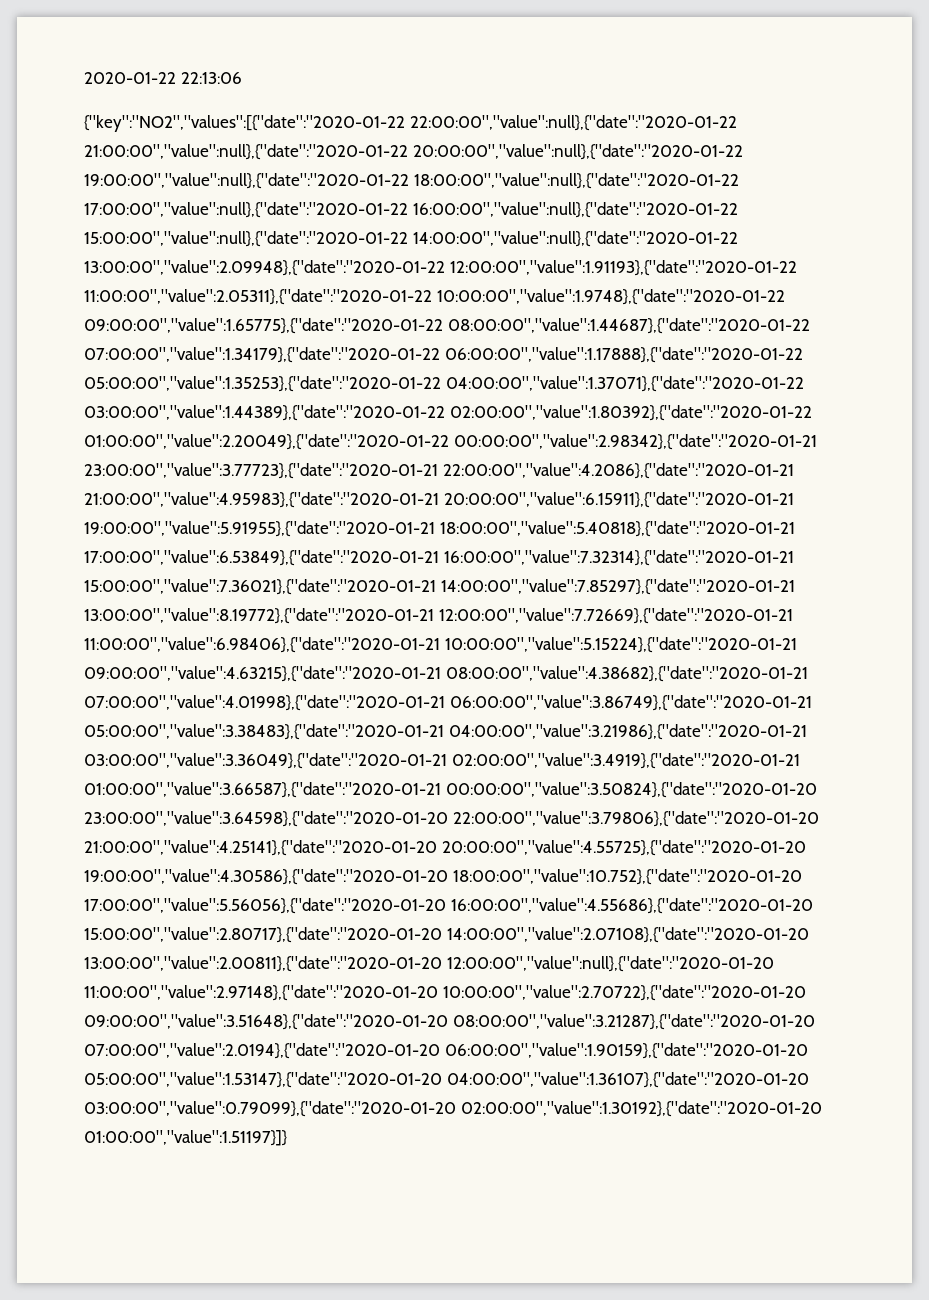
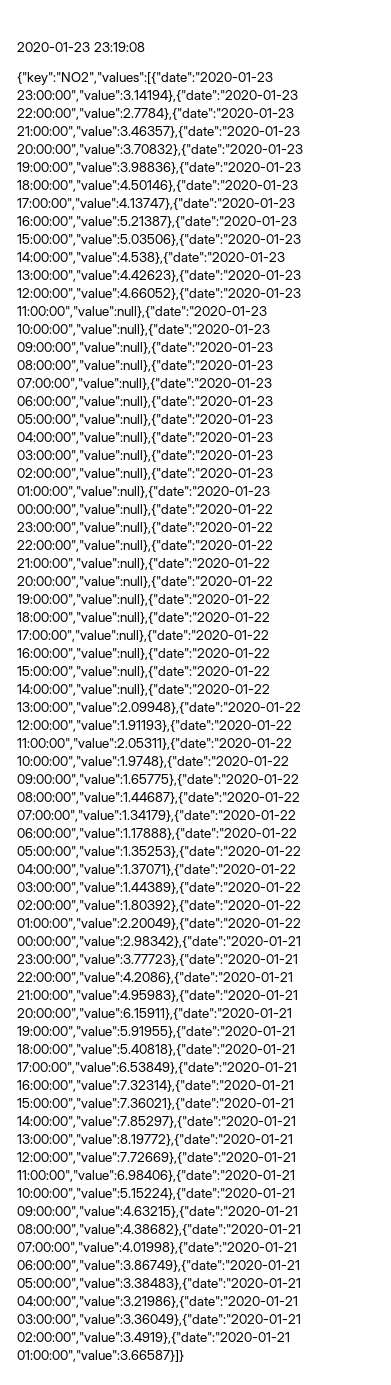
- 2020-01-22 22:13:06
- {"key":"NO2","values":[{"date":"2020-01-22 22:00:00","value":null},{"date":"2020-01-22 21:00:00","value":null},{"date":"2020-01-22 20:00:00","value":null},{"date":"2020-01-22 19:00:00","value":null},{"date":"2020-01-22 18:00:00","value":null},{"date":"2020-01-22 17:00:00","value":null},{"date":"2020-01-22 16:00:00","value":null},{"date":"2020-01-22 15:00:00","value":null},{"date":"2020-01-22 14:00:00","value":null},{"date":"2020-01-22 13:00:00","value":2.09948},{"date":"2020-01-22 12:00:00","value":1.91193},{"date":"2020-01-22 11:00:00","value":2.05311},{"date":"2020-01-22 10:00:00","value":1.9748},{"date":"2020-01-22 09:00:00","value":1.65775},{"date":"2020-01-22 08:00:00","value":1.44687},{"date":"2020-01-22 07:00:00","value":1.34179},{"date":"2020-01-22 06:00:00","value":1.17888},{"date":"2020-01-22 05:00:00","value":1.35253},{"date":"2020-01-22 04:00:00","value":1.37071},{"date":"2020-01-22 03:00:00","value":1.44389},{"date":"2020-01-22 02:00:00","value":1.80392},{"date":"2020-01-22 01:00:00","value":2.20049},{"date":"2020-01-22 00:00:00","value":2.98342},{"date":"2020-01-21 23:00:00","value":3.77723},{"date":"2020-01-21 22:00:00","value":4.2086},{"date":"2020-01-21 21:00:00","value":4.95983},{"date":"2020-01-21 20:00:00","value":6.15911},{"date":"2020-01-21 19:00:00","value":5.91955},{"date":"2020-01-21 18:00:00","value":5.40818},{"date":"2020-01-21 17:00:00","value":6.53849},{"date":"2020-01-21 16:00:00","value":7.32314},{"date":"2020-01-21 15:00:00","value":7.36021},{"date":"2020-01-21 14:00:00","value":7.85297},{"date":"2020-01-21 13:00:00","value":8.19772},{"date":"2020-01-21 12:00:00","value":7.72669},{"date":"2020-01-21 11:00:00","value":6.98406},{"date":"2020-01-21 10:00:00","value":5.15224},{"date":"2020-01-21 09:00:00","value":4.63215},{"date":"2020-01-21 08:00:00","value":4.38682},{"date":"2020-01-21 07:00:00","value":4.01998},{"date":"2020-01-21 06:00:00","value":3.86749},{"date":"2020-01-21 05:00:00","value":3.38483},{"date":"2020-01-21 04:00:00","value":3.21986},{"date":"2020-01-21 03:00:00","value":3.36049},{"date":"2020-01-21 02:00:00","value":3.4919},{"date":"2020-01-21 01:00:00","value":3.66587},{"date":"2020-01-21 00:00:00","value":3.50824},{"date":"2020-01-20 23:00:00","value":3.64598},{"date":"2020-01-20 22:00:00","value":3.79806},{"date":"2020-01-20 21:00:00","value":4.25141},{"date":"2020-01-20 20:00:00","value":4.55725},{"date":"2020-01-20 19:00:00","value":4.30586},{"date":"2020-01-20 18:00:00","value":10.752},{"date":"2020-01-20 17:00:00","value":5.56056},{"date":"2020-01-20 16:00:00","value":4.55686},{"date":"2020-01-20 15:00:00","value":2.80717},{"date":"2020-01-20 14:00:00","value":2.07108},{"date":"2020-01-20 13:00:00","value":2.00811},{"date":"2020-01-20 12:00:00","value":null},{"date":"2020-01-20 11:00:00","value":2.97148},{"date":"2020-01-20 10:00:00","value":2.70722},{"date":"2020-01-20 09:00:00","value":3.51648},{"date":"2020-01-20 08:00:00","value":3.21287},{"date":"2020-01-20 07:00:00","value":2.0194},{"date":"2020-01-20 06:00:00","value":1.90159},{"date":"2020-01-20 05:00:00","value":1.53147},{"date":"2020-01-20 04:00:00","value":1.36107},{"date":"2020-01-20 03:00:00","value":0.79099},{"date":"2020-01-20 02:00:00","value":1.30192},{"date":"2020-01-20 01:00:00","value":1.51197}]}
+ 2020-01-23 23:19:08
+ {"key":"NO2","values":[{"date":"2020-01-23 23:00:00","value":3.14194},{"date":"2020-01-23 22:00:00","value":2.7784},{"date":"2020-01-23 21:00:00","value":3.46357},{"date":"2020-01-23 20:00:00","value":3.70832},{"date":"2020-01-23 19:00:00","value":3.98836},{"date":"2020-01-23 18:00:00","value":4.50146},{"date":"2020-01-23 17:00:00","value":4.13747},{"date":"2020-01-23 16:00:00","value":5.21387},{"date":"2020-01-23 15:00:00","value":5.03506},{"date":"2020-01-23 14:00:00","value":4.538},{"date":"2020-01-23 13:00:00","value":4.42623},{"date":"2020-01-23 12:00:00","value":4.66052},{"date":"2020-01-23 11:00:00","value":null},{"date":"2020-01-23 10:00:00","value":null},{"date":"2020-01-23 09:00:00","value":null},{"date":"2020-01-23 08:00:00","value":null},{"date":"2020-01-23 07:00:00","value":null},{"date":"2020-01-23 06:00:00","value":null},{"date":"2020-01-23 05:00:00","value":null},{"date":"2020-01-23 04:00:00","value":null},{"date":"2020-01-23 03:00:00","value":null},{"date":"2020-01-23 02:00:00","value":null},{"date":"2020-01-23 01:00:00","value":null},{"date":"2020-01-23 00:00:00","value":null},{"date":"2020-01-22 23:00:00","value":null},{"date":"2020-01-22 22:00:00","value":null},{"date":"2020-01-22 21:00:00","value":null},{"date":"2020-01-22 20:00:00","value":null},{"date":"2020-01-22 19:00:00","value":null},{"date":"2020-01-22 18:00:00","value":null},{"date":"2020-01-22 17:00:00","value":null},{"date":"2020-01-22 16:00:00","value":null},{"date":"2020-01-22 15:00:00","value":null},{"date":"2020-01-22 14:00:00","value":null},{"date":"2020-01-22 13:00:00","value":2.09948},{"date":"2020-01-22 12:00:00","value":1.91193},{"date":"2020-01-22 11:00:00","value":2.05311},{"date":"2020-01-22 10:00:00","value":1.9748},{"date":"2020-01-22 09:00:00","value":1.65775},{"date":"2020-01-22 08:00:00","value":1.44687},{"date":"2020-01-22 07:00:00","value":1.34179},{"date":"2020-01-22 06:00:00","value":1.17888},{"date":"2020-01-22 05:00:00","value":1.35253},{"date":"2020-01-22 04:00:00","value":1.37071},{"date":"2020-01-22 03:00:00","value":1.44389},{"date":"2020-01-22 02:00:00","value":1.80392},{"date":"2020-01-22 01:00:00","value":2.20049},{"date":"2020-01-22 00:00:00","value":2.98342},{"date":"2020-01-21 23:00:00","value":3.77723},{"date":"2020-01-21 22:00:00","value":4.2086},{"date":"2020-01-21 21:00:00","value":4.95983},{"date":"2020-01-21 20:00:00","value":6.15911},{"date":"2020-01-21 19:00:00","value":5.91955},{"date":"2020-01-21 18:00:00","value":5.40818},{"date":"2020-01-21 17:00:00","value":6.53849},{"date":"2020-01-21 16:00:00","value":7.32314},{"date":"2020-01-21 15:00:00","value":7.36021},{"date":"2020-01-21 14:00:00","value":7.85297},{"date":"2020-01-21 13:00:00","value":8.19772},{"date":"2020-01-21 12:00:00","value":7.72669},{"date":"2020-01-21 11:00:00","value":6.98406},{"date":"2020-01-21 10:00:00","value":5.15224},{"date":"2020-01-21 09:00:00","value":4.63215},{"date":"2020-01-21 08:00:00","value":4.38682},{"date":"2020-01-21 07:00:00","value":4.01998},{"date":"2020-01-21 06:00:00","value":3.86749},{"date":"2020-01-21 05:00:00","value":3.38483},{"date":"2020-01-21 04:00:00","value":3.21986},{"date":"2020-01-21 03:00:00","value":3.36049},{"date":"2020-01-21 02:00:00","value":3.4919},{"date":"2020-01-21 01:00:00","value":3.66587}]}

